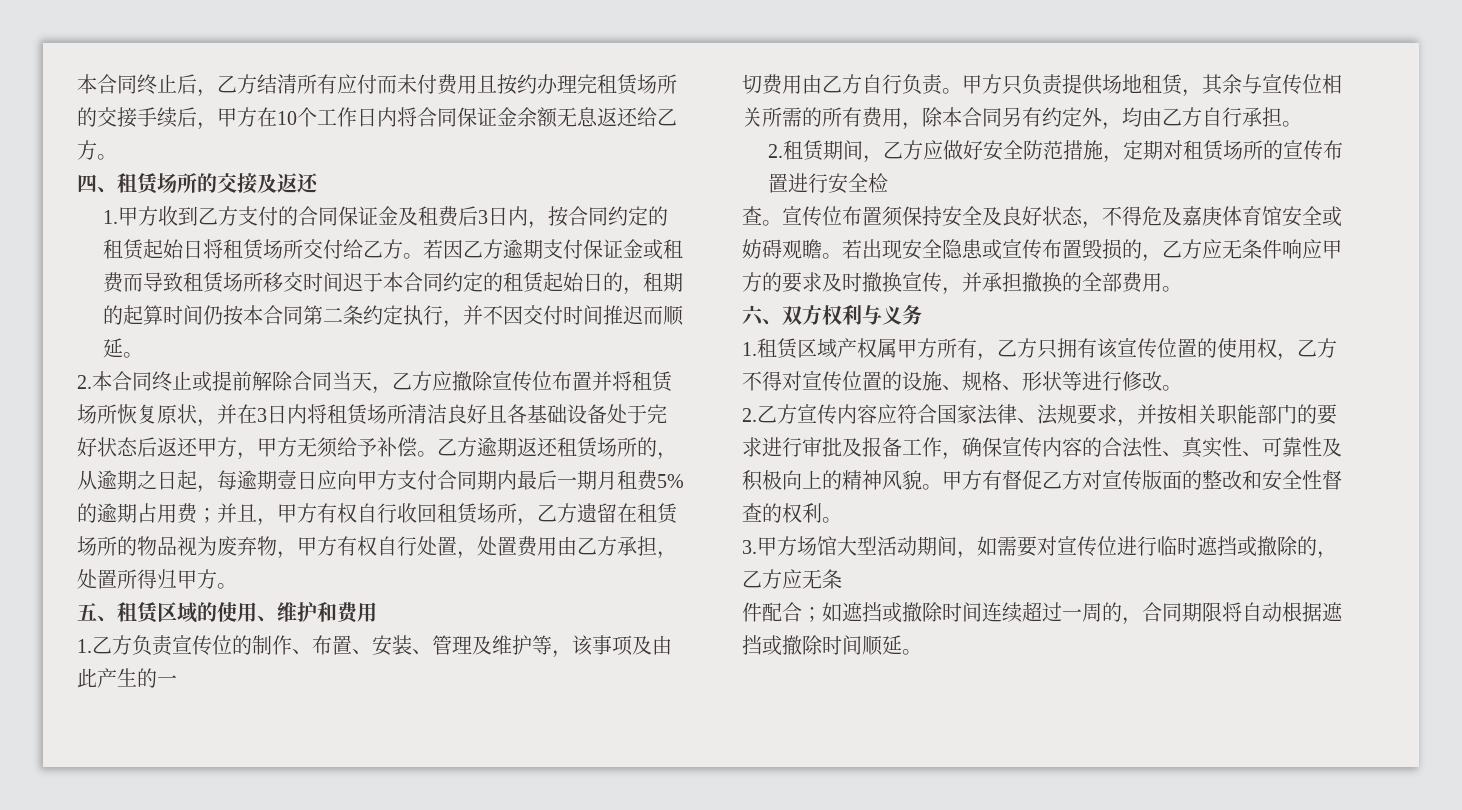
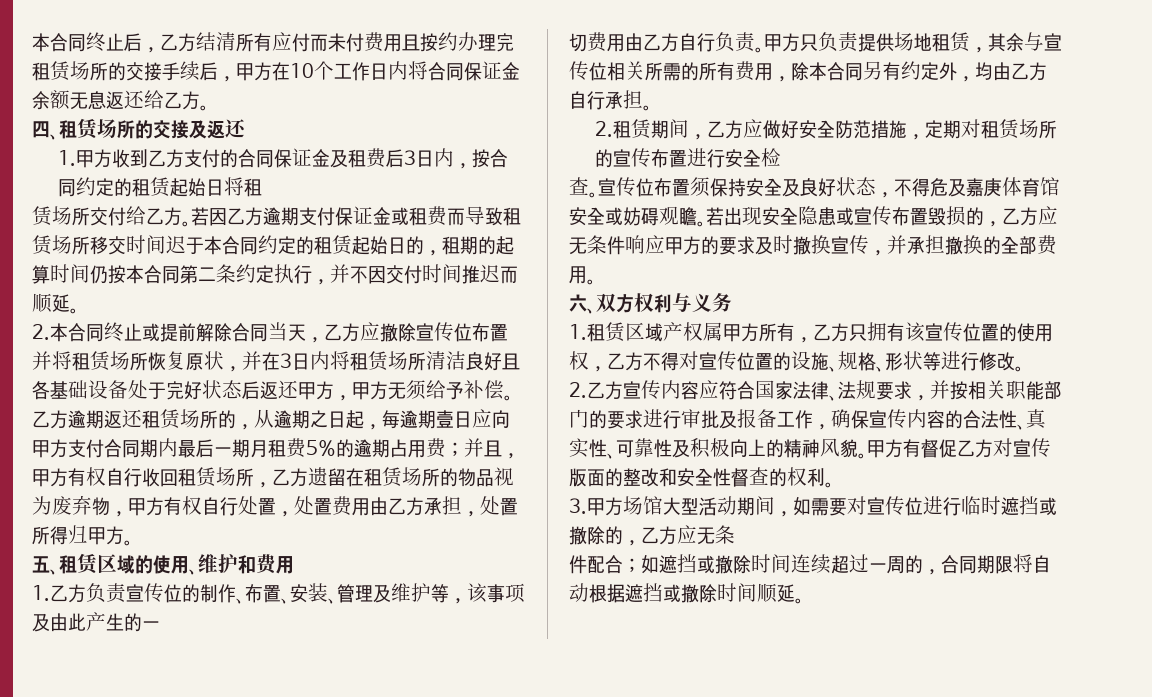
- 1.甲方收到乙方支付的合同保证金及租费后3日内，按合同约定的租赁起始日将租赁场所交付给乙方。
+ 1.甲方收到乙方支付的合同保证金及租费后3日内，按合同约定的租赁起始日将租
+ 赁场所交付给乙方。

